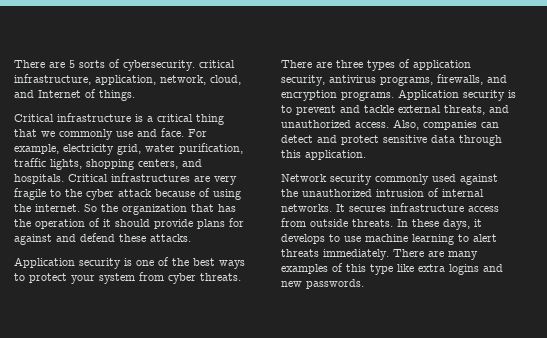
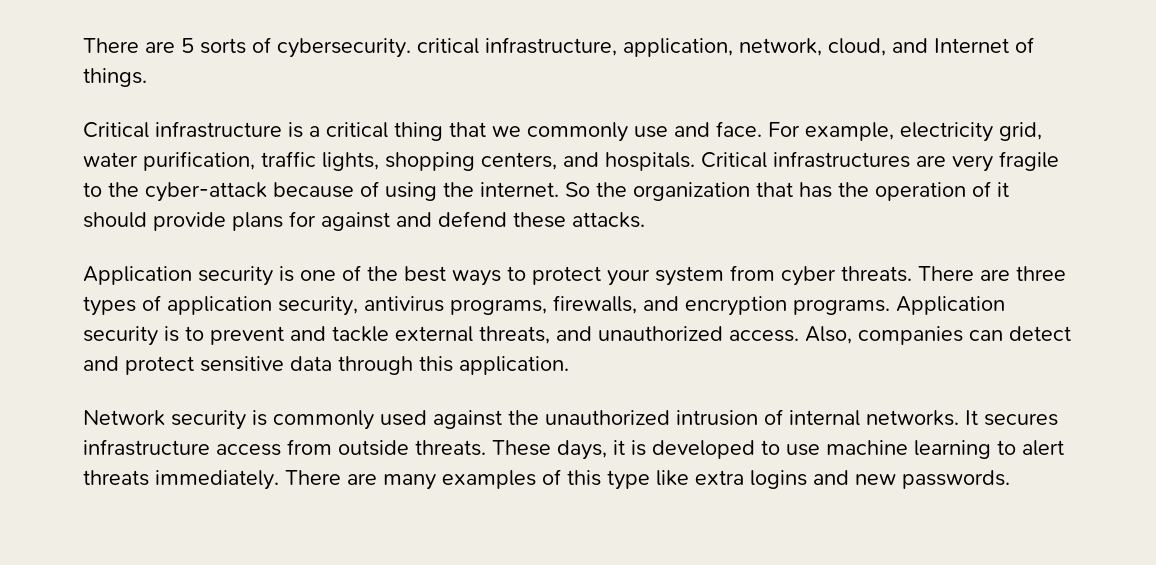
- Critical infrastructures are very fragile to the cyber attack because of using the internet.
+ Critical infrastructures are very fragile to the cyber-attack because of using the internet.
- Network security commonly used against the unauthorized intrusion of internal networks.
+ Network security is commonly used against the unauthorized intrusion of internal networks.
- In these days, it develops to use machine learning to alert threats immediately.
+ These days, it is developed to use machine learning to alert threats immediately.

